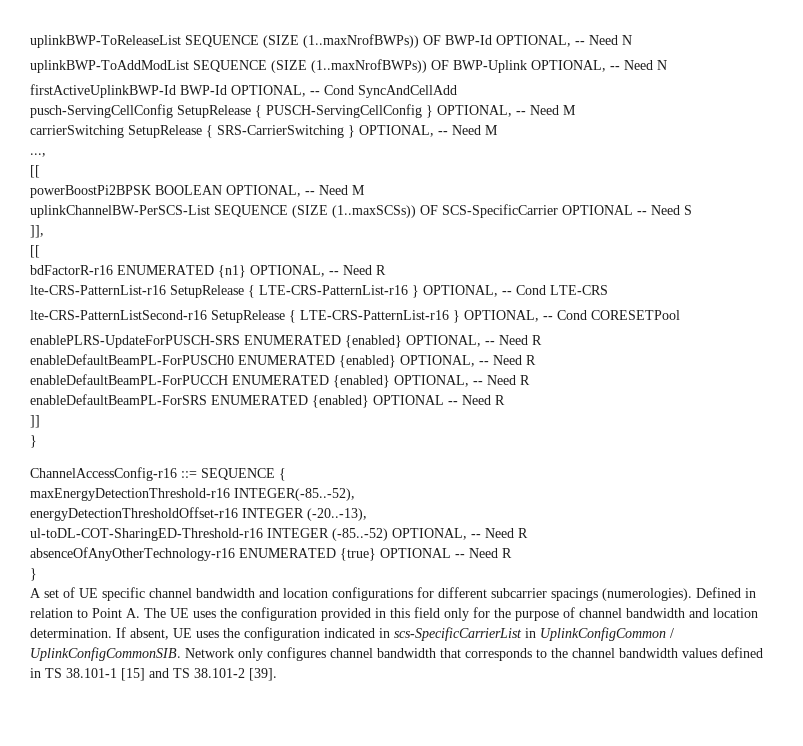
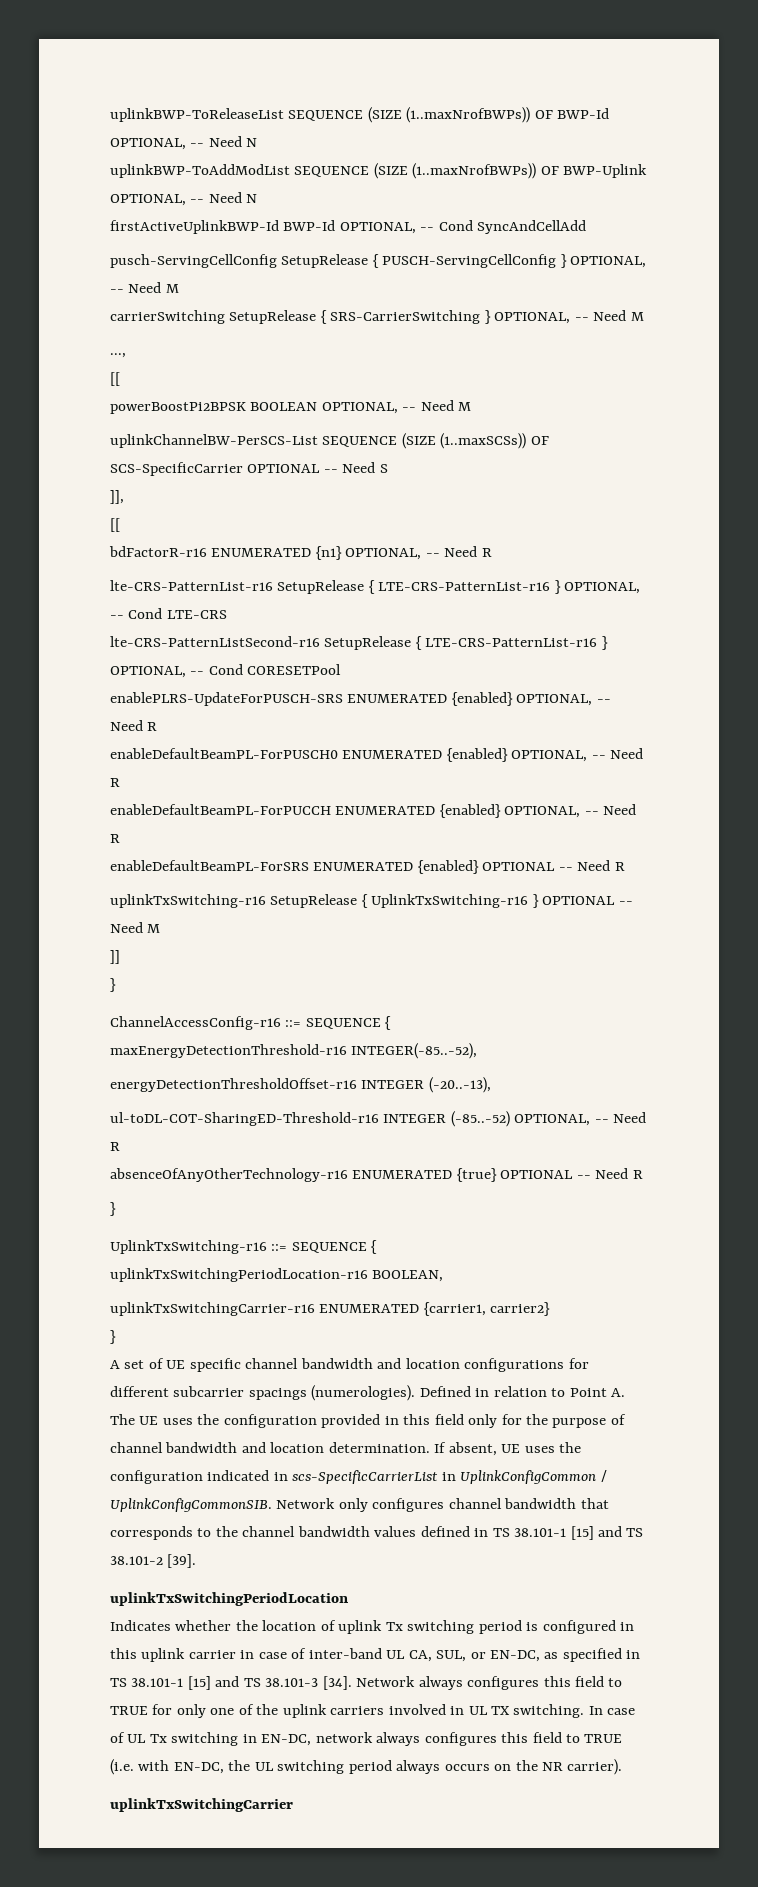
+ uplinkTxSwitching-r16 SetupRelease { UplinkTxSwitching-r16 } OPTIONAL -- Need M
+ UplinkTxSwitching-r16 ::= SEQUENCE {
+ uplinkTxSwitchingPeriodLocation-r16 BOOLEAN,
+ uplinkTxSwitchingCarrier-r16 ENUMERATED {carrier1, carrier2}
+ }
+ uplinkTxSwitchingPeriodLocation
+ Indicates whether the location of uplink Tx switching period is configured in this uplink carrier in case of inter-band UL CA, SUL, or EN-DC, as specified in TS 38.101-1 [15] and TS 38.101-3 [34]. Network always configures this field to TRUE for only one of the uplink carriers involved in UL TX switching. In case of UL Tx switching in EN-DC, network always configures this field to TRUE (i.e. with EN-DC, the UL switching period always occurs on the NR carrier).
+ uplinkTxSwitchingCarrier

